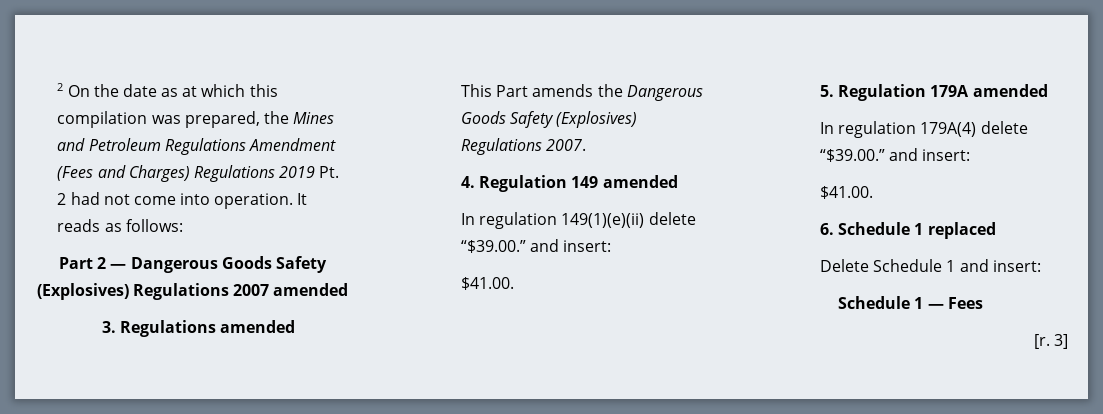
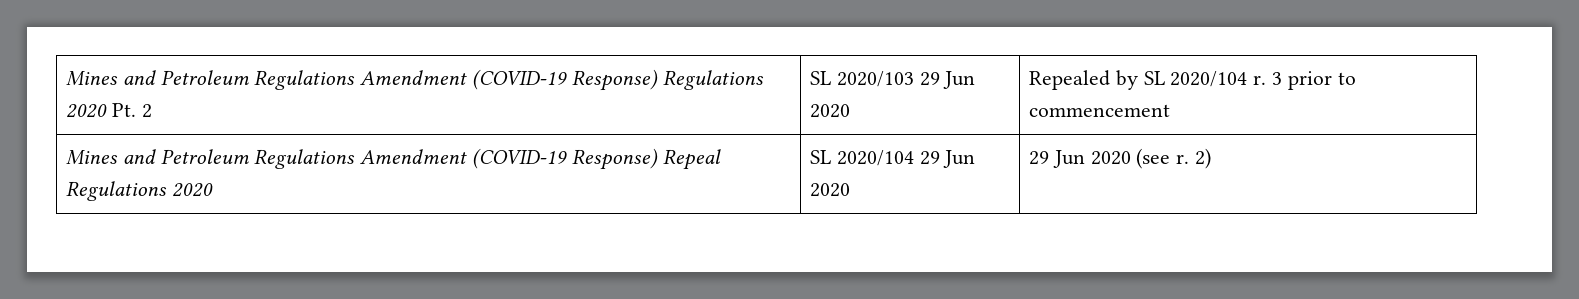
- 2 On the date as at which this compilation was prepared, the Mines and Petroleum Regulations Amendment (Fees and Charges) Regulations 2019 Pt. 2 had not come into operation. It reads as follows:
- Part 2 — Dangerous Goods Safety (Explosives) Regulations 2007 amended
- 3. Regulations amended
- This Part amends the Dangerous Goods Safety (Explosives) Regulations 2007.
- 4. Regulation 149 amended
- In regulation 149(1)(e)(ii) delete “$39.00.” and insert:
- $41.00.
- 5. Regulation 179A amended
- In regulation 179A(4) delete “$39.00.” and insert:
- $41.00.
- 6. Schedule 1 replaced
- Delete Schedule 1 and insert:
- Schedule 1 — Fees
- [r. 3]
+ Mines and Petroleum Regulations Amendment (COVID-19 Response) Regulations 2020 Pt. 2 | SL 2020/103 29 Jun 2020 | Repealed by SL 2020/104 r. 3 prior to commencement
+ Mines and Petroleum Regulations Amendment (COVID-19 Response) Repeal Regulations 2020 | SL 2020/104 29 Jun 2020 | 29 Jun 2020 (see r. 2)

